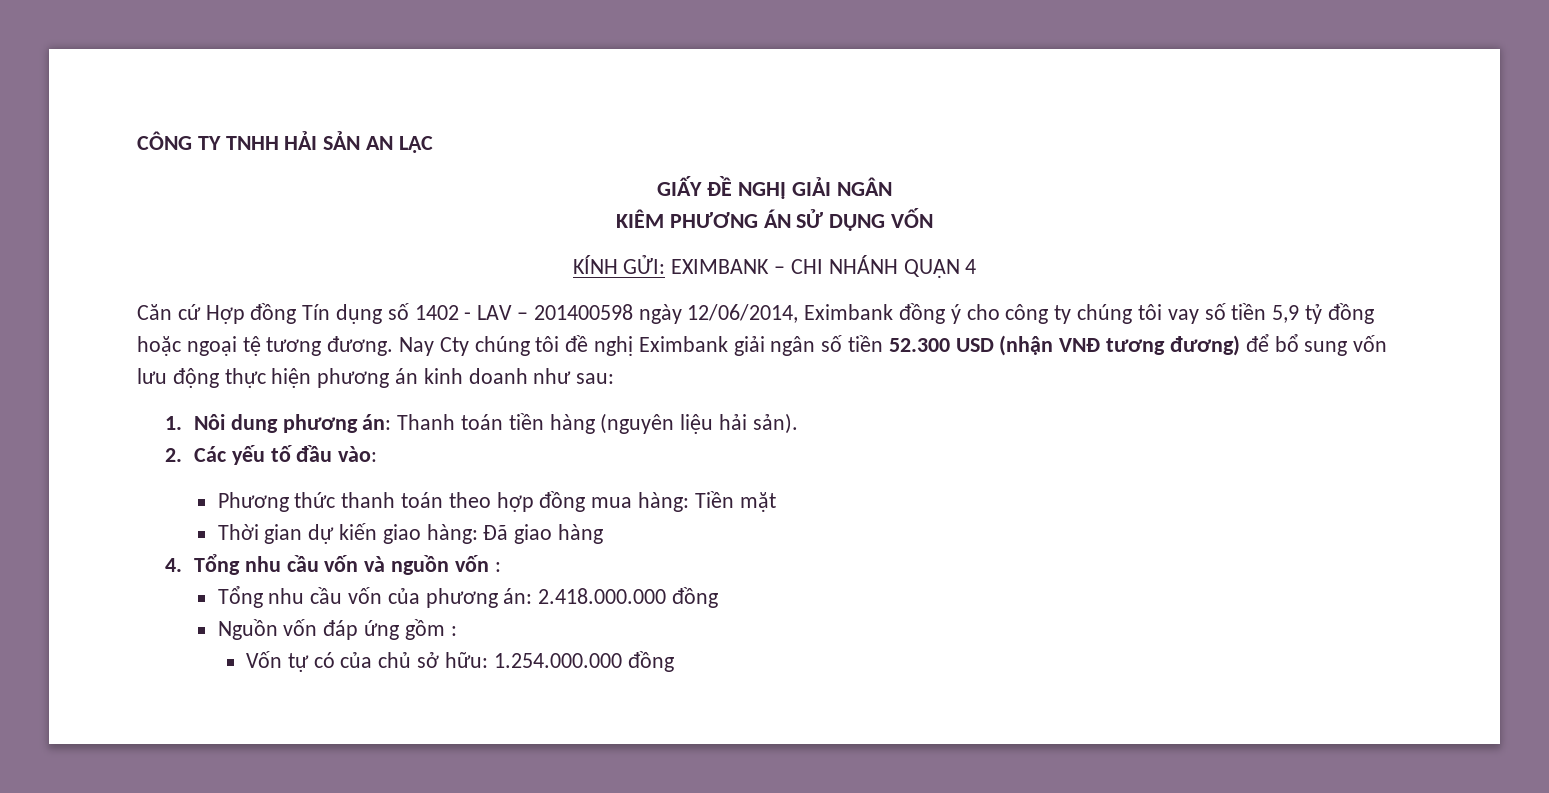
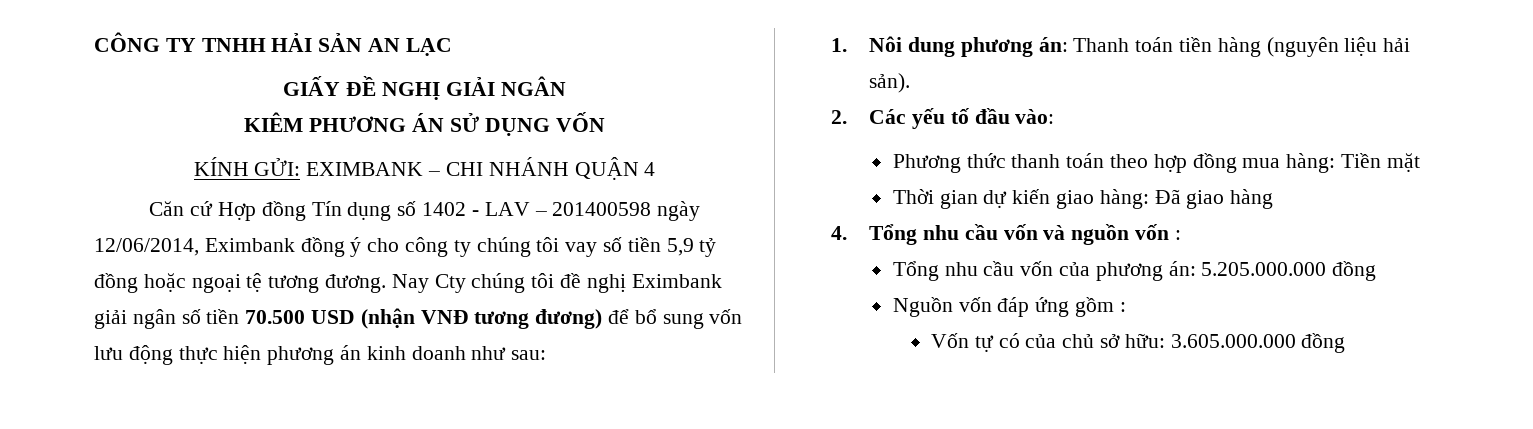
- Nay Cty chúng tôi đề nghị Eximbank giải ngân số tiền 52.300 USD (nhận VNĐ tương đương) để bổ sung vốn lưu động thực hiện phương án kinh doanh như sau:
+ Nay Cty chúng tôi đề nghị Eximbank giải ngân số tiền 70.500 USD (nhận VNĐ tương đương) để bổ sung vốn lưu động thực hiện phương án kinh doanh như sau:
- Tổng nhu cầu vốn của phương án: 2.418.000.000 đồng
+ Tổng nhu cầu vốn của phương án: 5.205.000.000 đồng
- Vốn tự có của chủ sở hữu: 1.254.000.000 đồng
+ Vốn tự có của chủ sở hữu: 3.605.000.000 đồng

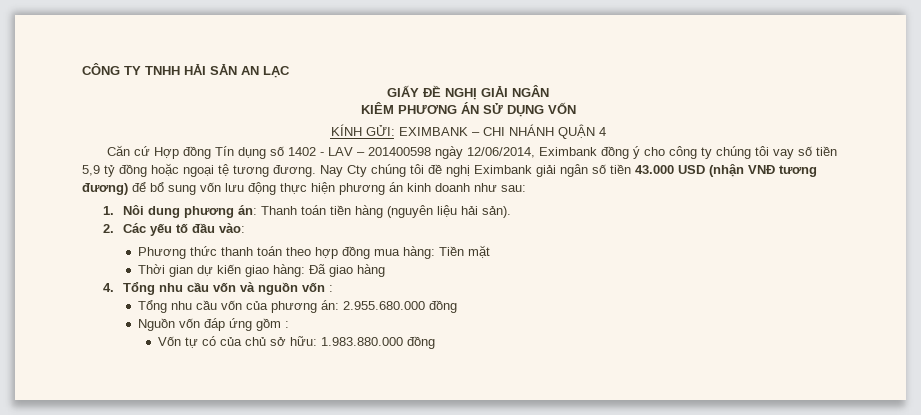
- Nay Cty chúng tôi đề nghị Eximbank giải ngân số tiền 70.500 USD (nhận VNĐ tương đương) để bổ sung vốn lưu động thực hiện phương án kinh doanh như sau:
+ Nay Cty chúng tôi đề nghị Eximbank giải ngân số tiền 43.000 USD (nhận VNĐ tương đương) để bổ sung vốn lưu động thực hiện phương án kinh doanh như sau:
- Tổng nhu cầu vốn của phương án: 5.205.000.000 đồng
+ Tổng nhu cầu vốn của phương án: 2.955.680.000 đồng
- Vốn tự có của chủ sở hữu: 3.605.000.000 đồng
+ Vốn tự có của chủ sở hữu: 1.983.880.000 đồng

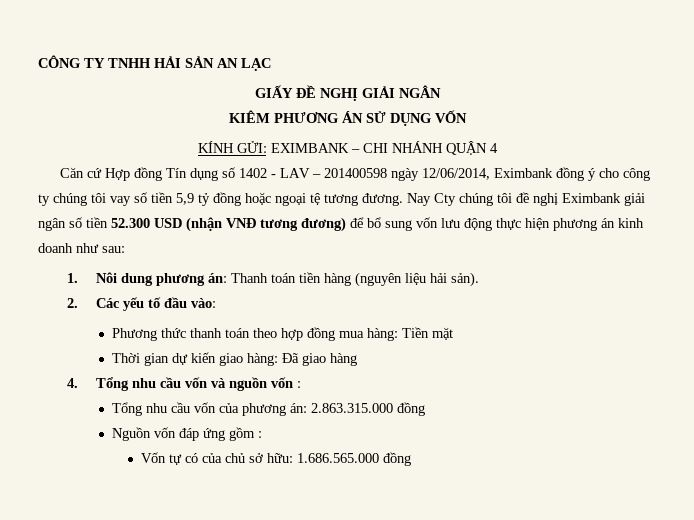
- Nay Cty chúng tôi đề nghị Eximbank giải ngân số tiền 43.000 USD (nhận VNĐ tương đương) để bổ sung vốn lưu động thực hiện phương án kinh doanh như sau:
+ Nay Cty chúng tôi đề nghị Eximbank giải ngân số tiền 52.300 USD (nhận VNĐ tương đương) để bổ sung vốn lưu động thực hiện phương án kinh doanh như sau:
- Tổng nhu cầu vốn của phương án: 2.955.680.000 đồng
+ Tổng nhu cầu vốn của phương án: 2.863.315.000 đồng
- Vốn tự có của chủ sở hữu: 1.983.880.000 đồng
+ Vốn tự có của chủ sở hữu: 1.686.565.000 đồng

